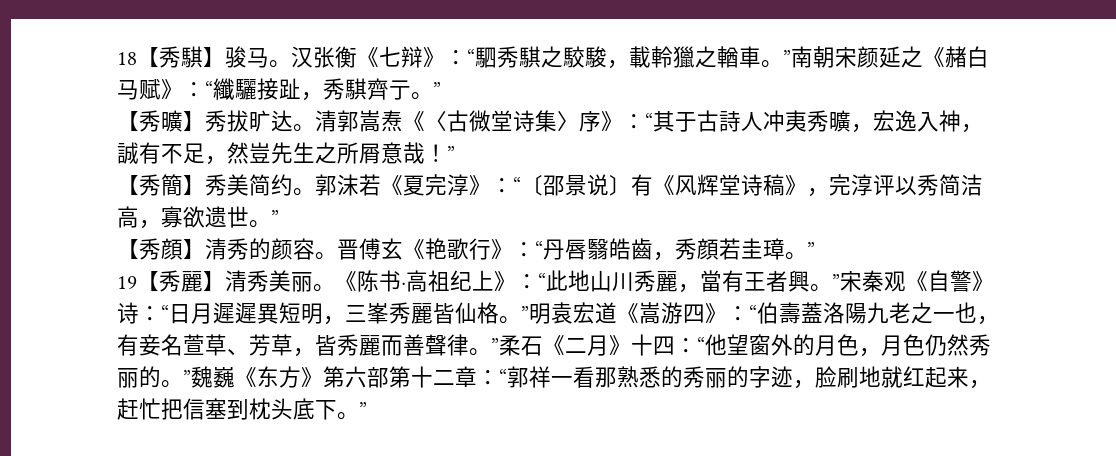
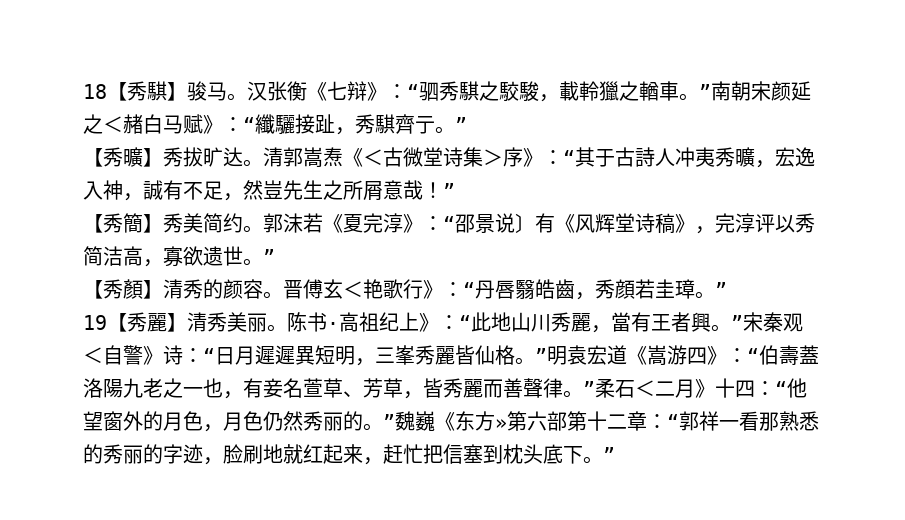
- 汉张衡《七辩》：“駟秀騏之駮駿，載軨獵之輶車。”南朝宋颜延之《赭白马赋》：“纖驪接趾，秀騏齊亍。”
+ 汉张衡《七辩》：“驷秀騏之駮駿，載軨獵之輶車。”南朝宋颜延之＜赭白马赋》：“纖驪接趾，秀騏齊亍。”
- 清郭嵩焘《〈古微堂诗集〉序》：“其于古詩人冲夷秀曠，宏逸入神，誠有不足，然豈先生之所屑意哉！”
+ 清郭嵩焘《＜古微堂诗集＞序》：“其于古詩人冲夷秀曠，宏逸入神，誠有不足，然豈先生之所屑意哉！”
- 郭沫若《夏完淳》：“〔邵景说〕有《风辉堂诗稿》，完淳评以秀简洁高，寡欲遗世。”
+ 郭沫若《夏完淳》：“邵景说〕有《风辉堂诗稿》，完淳评以秀简洁高，寡欲遗世。”
- 【秀顔】清秀的颜容。
+ 【秀顏】清秀的颜容。
- 晋傅玄《艳歌行》：“丹唇翳皓齒，秀顔若圭璋。”
+ 晋傅玄＜艳歌行》：“丹唇翳皓齒，秀顔若圭璋。”
- 《陈书·高祖纪上》：
+ 陈书·高祖纪上》：
- “此地山川秀麗，當有王者興。”宋秦观《自警》诗：
+ “此地山川秀麗，當有王者興。”宋秦观＜自警》诗：
- “伯壽蓋洛陽九老之一也，有妾名萱草、芳草，皆秀麗而善聲律。”柔石《二月》十四：
+ “伯壽蓋洛陽九老之一也，有妾名萱草、芳草，皆秀麗而善聲律。”柔石＜二月》十四：
- “他望窗外的月色，月色仍然秀丽的。”魏巍《东方》第六部第十二章：
+ “他望窗外的月色，月色仍然秀丽的。”魏巍《东方»第六部第十二章：

